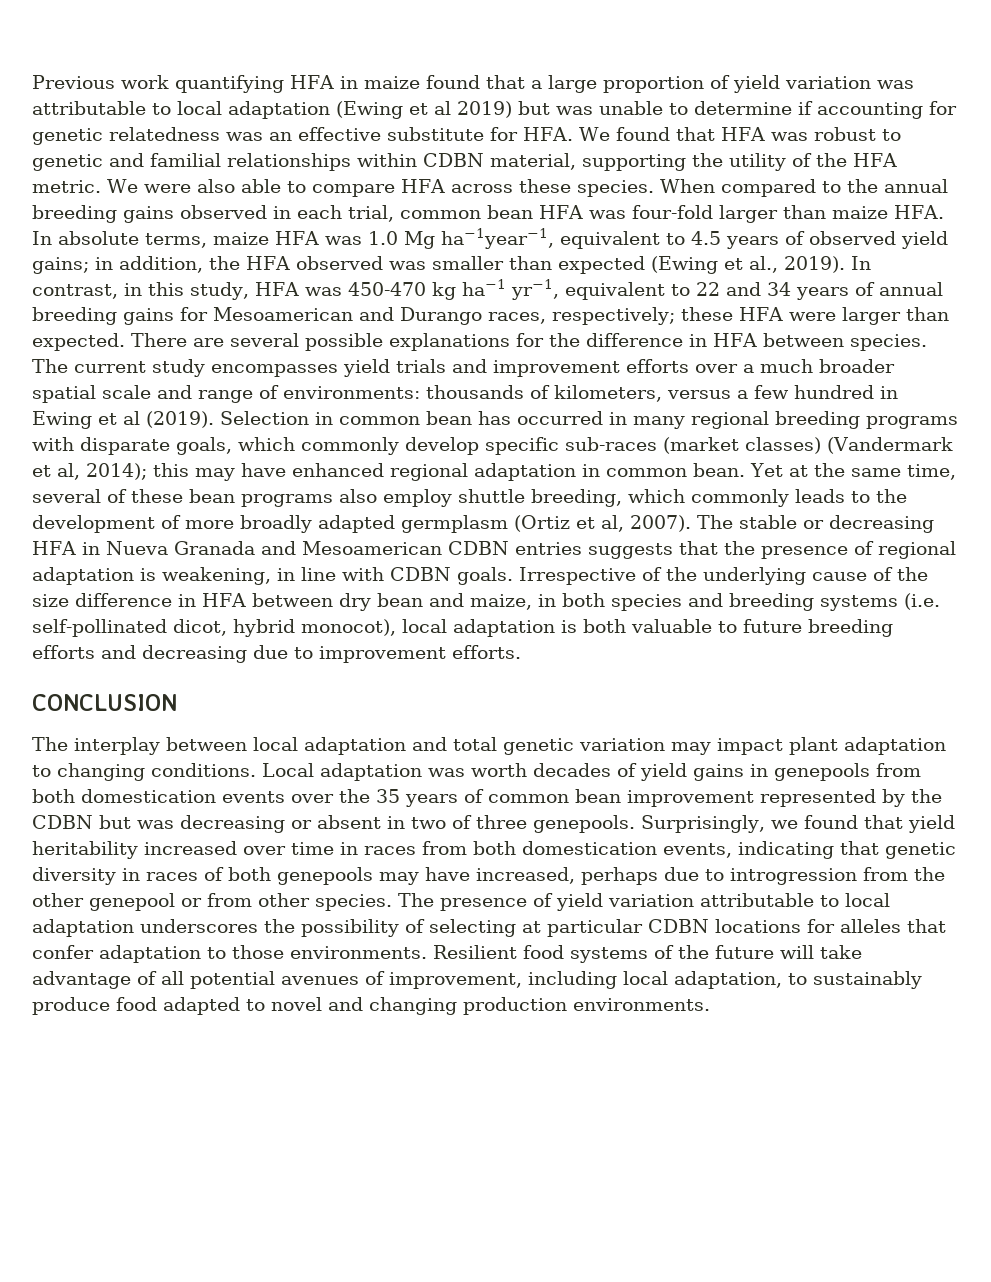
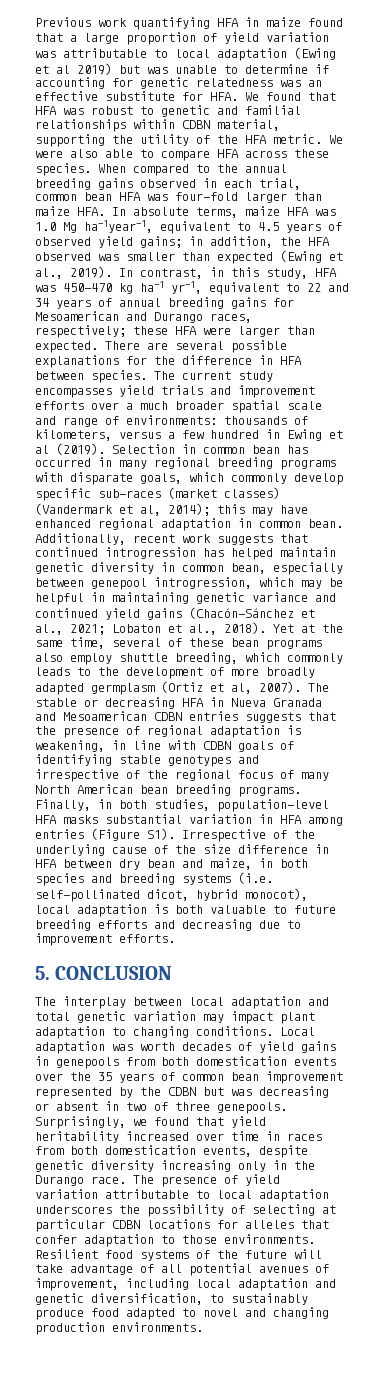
+ Additionally, recent work suggests that continued introgression has helped maintain genetic diversity in common bean, especially between genepool introgression, which may be helpful in maintaining genetic variance and continued yield gains (Chacón-Sánchez et al., 2021; Lobaton et al., 2018).
- The stable or decreasing HFA in Nueva Granada and Mesoamerican CDBN entries suggests that the presence of regional adaptation is weakening, in line with CDBN goals. Irrespective of the underlying cause of the size difference in HFA between dry bean and maize, in both species and breeding systems (i.e. self-pollinated dicot, hybrid monocot), local adaptation is both valuable to future breeding efforts and decreasing due to improvement efforts.
+ The stable or decreasing HFA in Nueva Granada and Mesoamerican CDBN entries suggests that the presence of regional adaptation is weakening, in line with CDBN goals of identifying stable genotypes and irrespective of the regional focus of many North American bean breeding programs. Finally, in both studies, population-level HFA masks substantial variation in HFA among entries (Figure S1). Irrespective of the underlying cause of the size difference in HFA between dry bean and maize, in both species and breeding systems (i.e. self-pollinated dicot, hybrid monocot), local adaptation is both valuable to future breeding efforts and decreasing due to improvement efforts.
- CONCLUSION
+ 5. CONCLUSION
- Surprisingly, we found that yield heritability increased over time in races from both domestication events, indicating that genetic diversity in races of both genepools may have increased, perhaps due to introgression from the other genepool or from other species.
+ Surprisingly, we found that yield heritability increased over time in races from both domestication events, despite genetic diversity increasing only in the Durango race.
- Resilient food systems of the future will take advantage of all potential avenues of improvement, including local adaptation, to sustainably produce food adapted to novel and changing production environments.
+ Resilient food systems of the future will take advantage of all potential avenues of improvement, including local adaptation and genetic diversification, to sustainably produce food adapted to novel and changing production environments.

